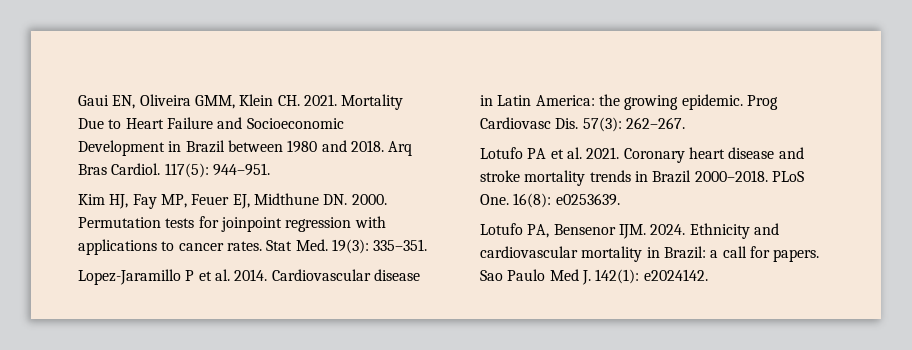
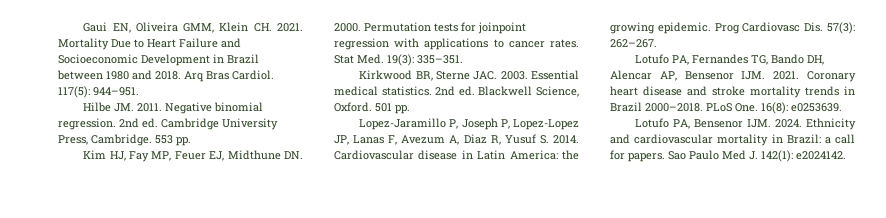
+ Hilbe JM. 2011. Negative binomial regression. 2nd ed. Cambridge University Press, Cambridge. 553 pp.
- Lopez-Jaramillo P et al. 2014.
+ Kirkwood BR, Sterne JAC. 2003. Essential medical statistics. 2nd ed. Blackwell Science, Oxford. 501 pp.
+ Lopez-Jaramillo P, Joseph P, Lopez-Lopez JP, Lanas F, Avezum A, Diaz R, Yusuf S. 2014.
- Lotufo PA et al. 2021.
+ Lotufo PA, Fernandes TG, Bando DH, Alencar AP, Bensenor IJM. 2021.

